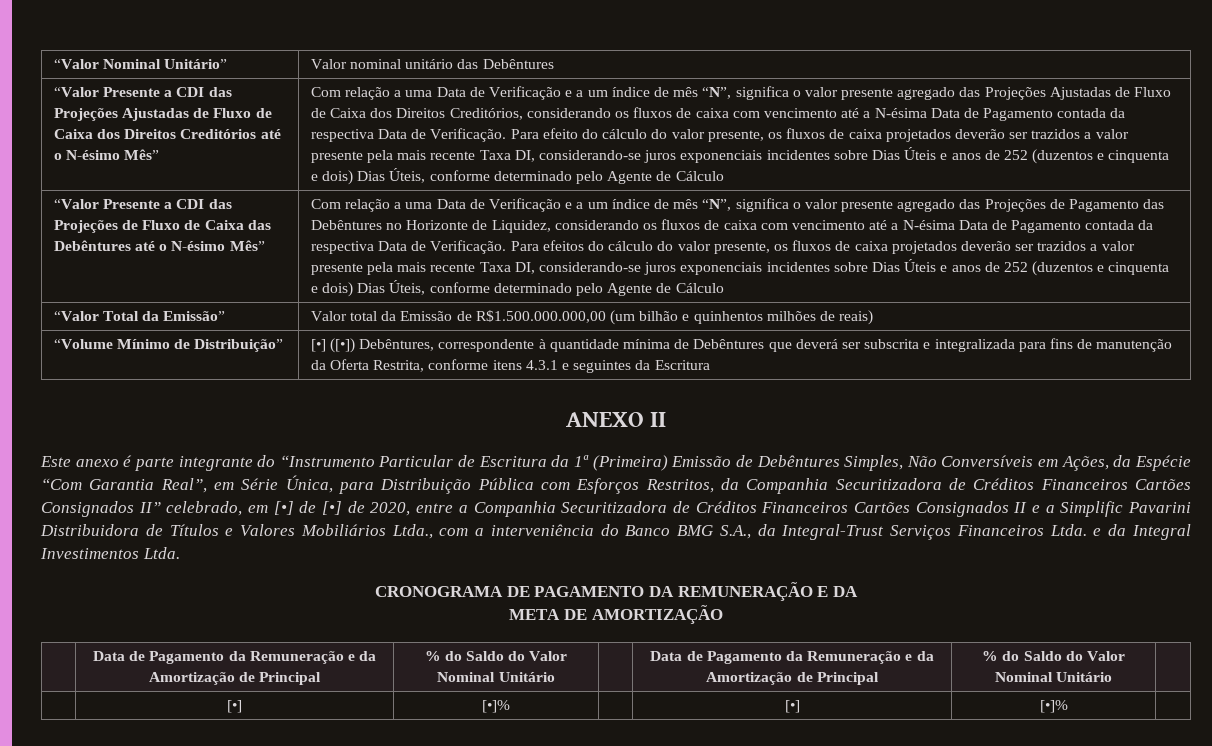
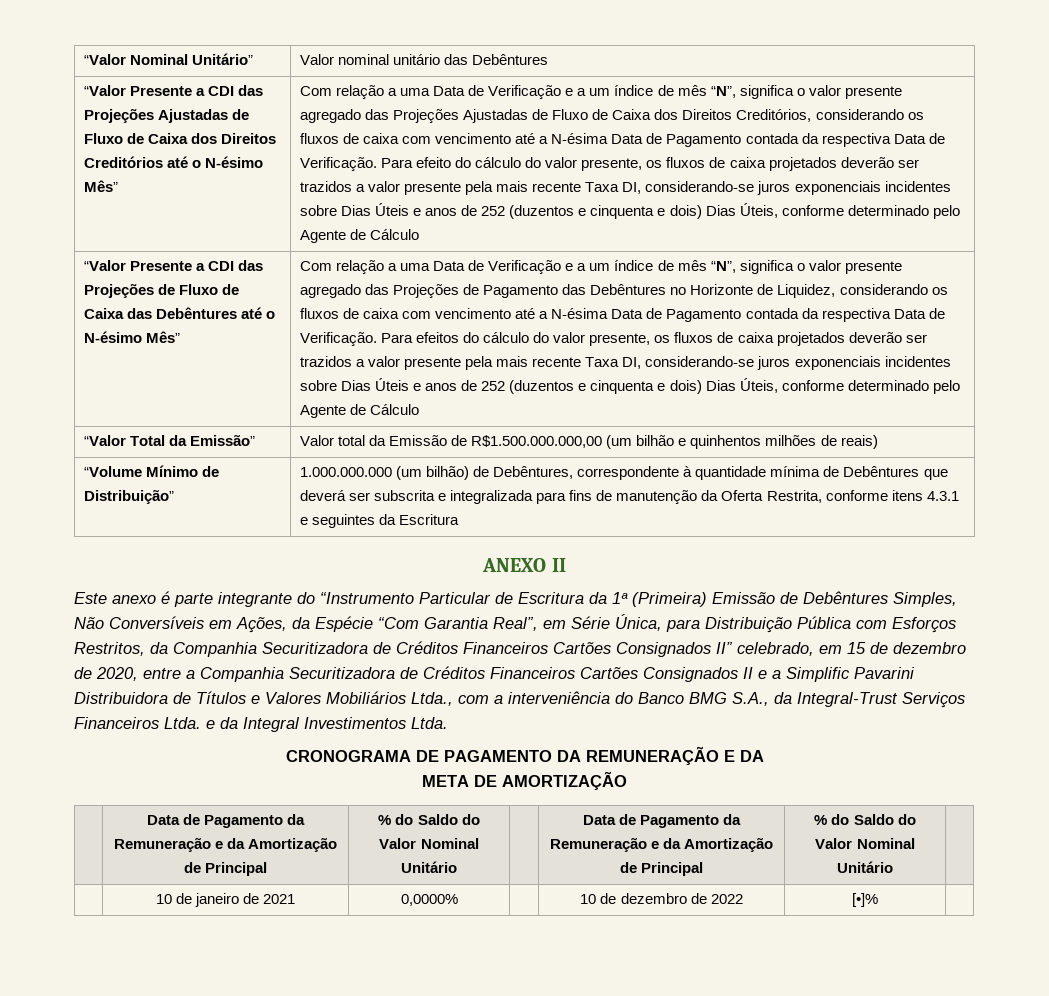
- “Volume Mínimo de Distribuição” | [•] ([•]) Debêntures, correspondente à quantidade mínima de Debêntures que deverá ser subscrita e integralizada para fins de manutenção da Oferta Restrita, conforme itens 4.3.1 e seguintes da Escritura
+ “Volume Mínimo de Distribuição” | 1.000.000.000 (um bilhão) de Debêntures, correspondente à quantidade mínima de Debêntures que deverá ser subscrita e integralizada para fins de manutenção da Oferta Restrita, conforme itens 4.3.1 e seguintes da Escritura
- Este anexo é parte integrante do “Instrumento Particular de Escritura da 1ª (Primeira) Emissão de Debêntures Simples, Não Conversíveis em Ações, da Espécie “Com Garantia Real”, em Série Única, para Distribuição Pública com Esforços Restritos, da Companhia Securitizadora de Créditos Financeiros Cartões Consignados II” celebrado, em [•] de [•] de 2020, entre a Companhia Securitizadora de Créditos Financeiros Cartões Consignados II e a Simplific Pavarini Distribuidora de Títulos e Valores Mobiliários Ltda., com a interveniência do Banco BMG S.A., da Integral-Trust Serviços Financeiros Ltda. e da Integral Investimentos Ltda.
+ Este anexo é parte integrante do “Instrumento Particular de Escritura da 1ª (Primeira) Emissão de Debêntures Simples, Não Conversíveis em Ações, da Espécie “Com Garantia Real”, em Série Única, para Distribuição Pública com Esforços Restritos, da Companhia Securitizadora de Créditos Financeiros Cartões Consignados II” celebrado, em 15 de dezembro de 2020, entre a Companhia Securitizadora de Créditos Financeiros Cartões Consignados II e a Simplific Pavarini Distribuidora de Títulos e Valores Mobiliários Ltda., com a interveniência do Banco BMG S.A., da Integral-Trust Serviços Financeiros Ltda. e da Integral Investimentos Ltda.
- | [•] | [•]% | | [•] | [•]% |
+ | 10 de janeiro de 2021 | 0,0000% | | 10 de dezembro de 2022 | [•]% |

